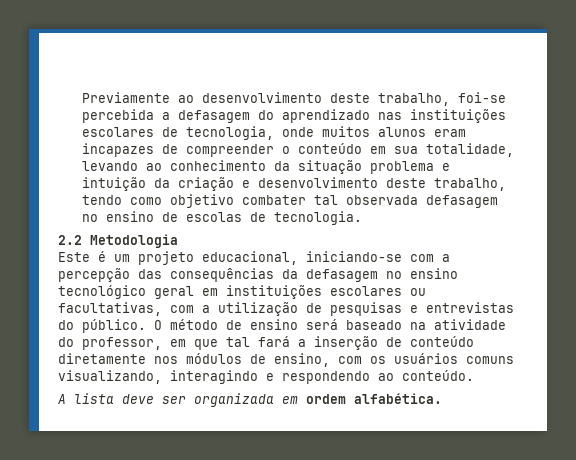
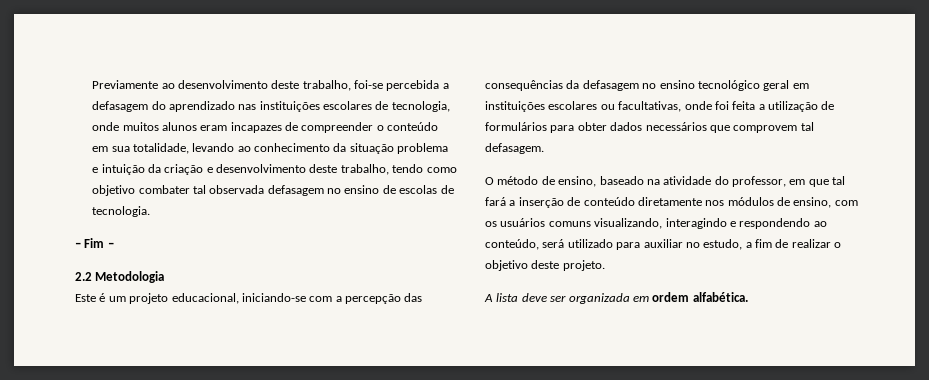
+ – Fim –
- Este é um projeto educacional, iniciando-se com a percepção das consequências da defasagem no ensino tecnológico geral em instituições escolares ou facultativas, com a utilização de pesquisas e entrevistas do público. O método de ensino será baseado na atividade do professor, em que tal fará a inserção de conteúdo diretamente nos módulos de ensino, com os usuários comuns visualizando, interagindo e respondendo ao conteúdo.
+ Este é um projeto educacional, iniciando-se com a percepção das consequências da defasagem no ensino tecnológico geral em instituições escolares ou facultativas, onde foi feita a utilização de formulários para obter dados necessários que comprovem tal defasagem.
+ O método de ensino, baseado na atividade do professor, em que tal fará a inserção de conteúdo diretamente nos módulos de ensino, com os usuários comuns visualizando, interagindo e respondendo ao conteúdo, será utilizado para auxiliar no estudo, a fim de realizar o objetivo deste projeto.

